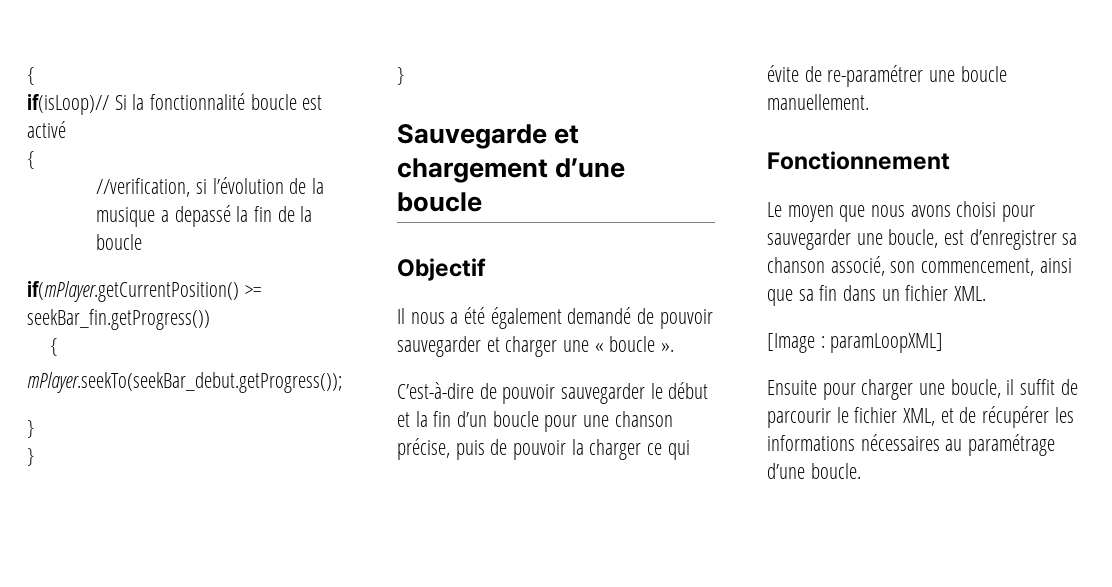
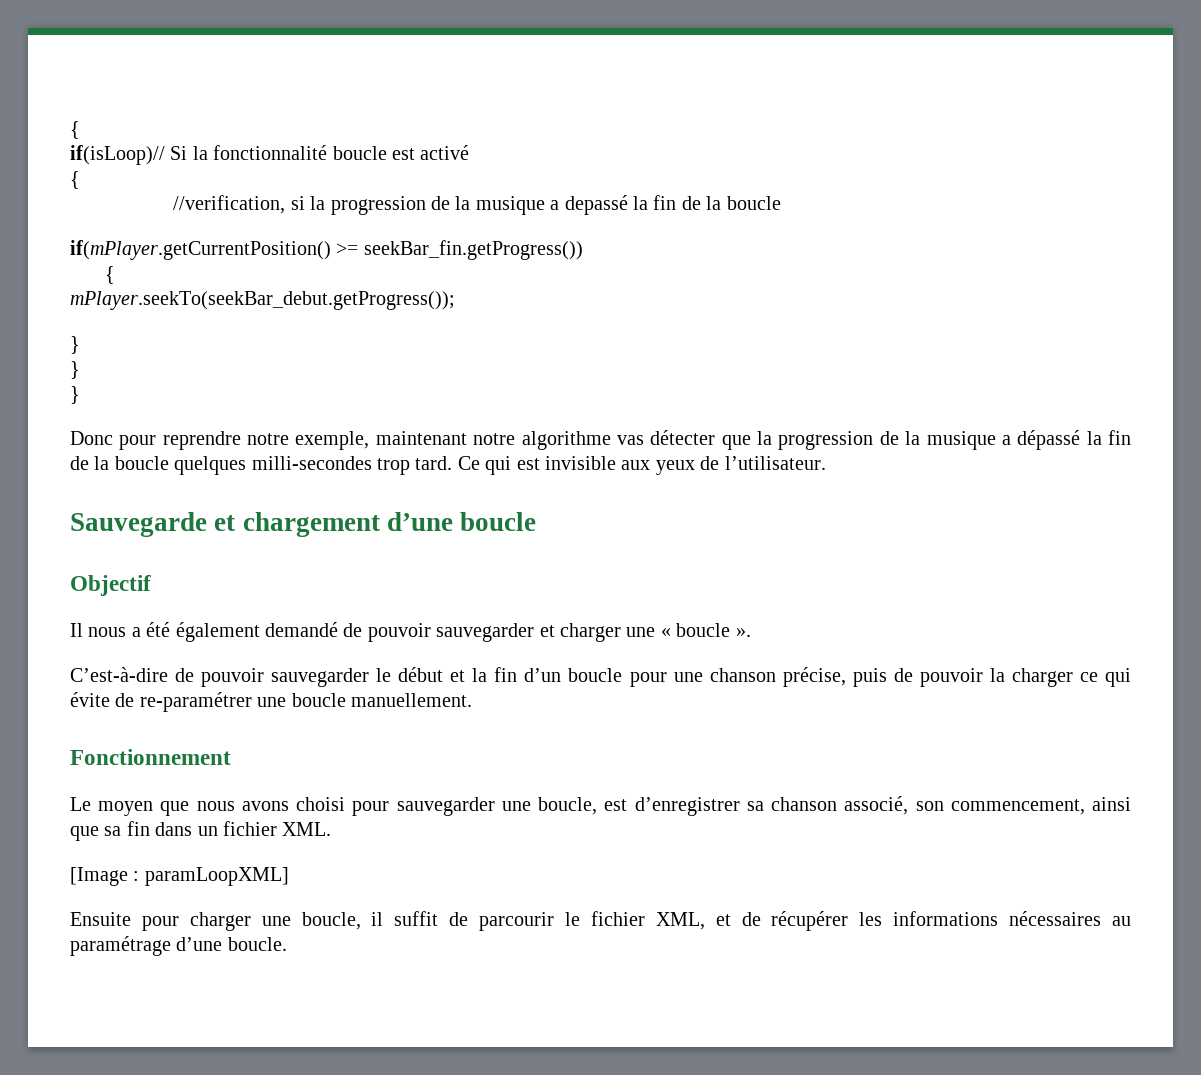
- //verification, si l’évolution de la musique a depassé la fin de la boucle
+ //verification, si la progression de la musique a depassé la fin de la boucle
+ Donc pour reprendre notre exemple, maintenant notre algorithme vas détecter que la progression de la musique a dépassé la fin de la boucle quelques milli-secondes trop tard. Ce qui est invisible aux yeux de l’utilisateur.

